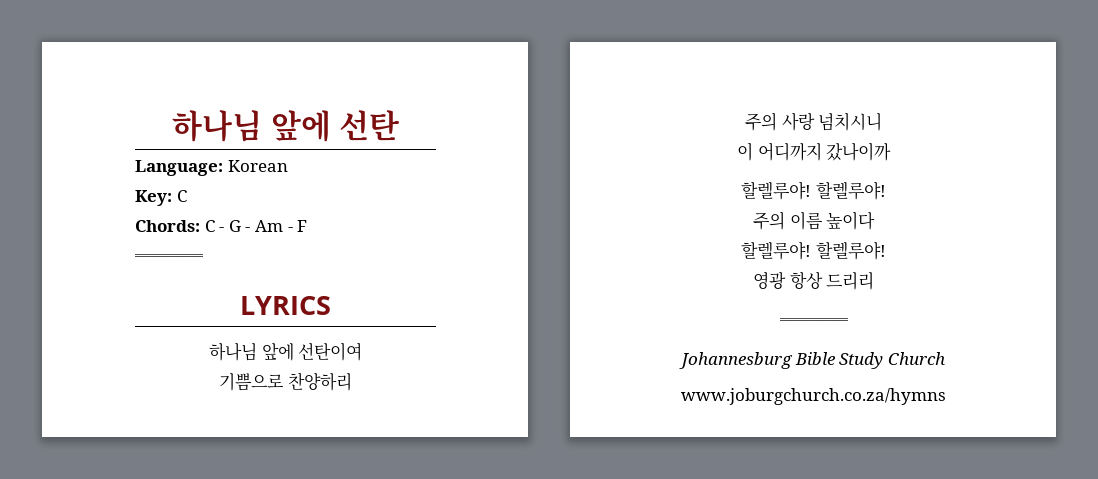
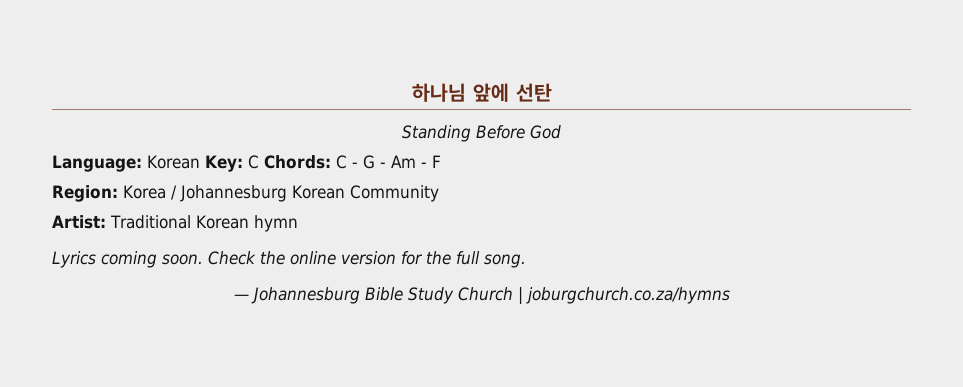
+ Standing Before God
- Language: Korean
- Key: C
- Chords: C - G - Am - F
- ════
- LYRICS
- 하나님 앞에 선탄이여
- 기쁨으로 찬양하리
- 주의 사랑 넘치시니
- 이 어디까지 갔나이까
- 할렐루야! 할렐루야!
- 주의 이름 높이다
- 할렐루야! 할렐루야!
- 영광 항상 드리리
- ════
- Johannesburg Bible Study Church
- www.joburgchurch.co.za/hymns
+ Language: Korean Key: C Chords: C - G - Am - F
+ Region: Korea / Johannesburg Korean Community
+ Artist: Traditional Korean hymn
+ Lyrics coming soon. Check the online version for the full song.
+ — Johannesburg Bible Study Church | joburgchurch.co.za/hymns

